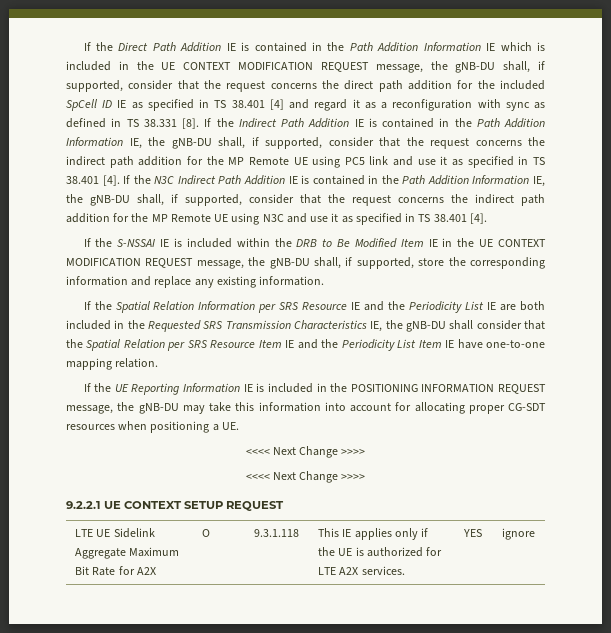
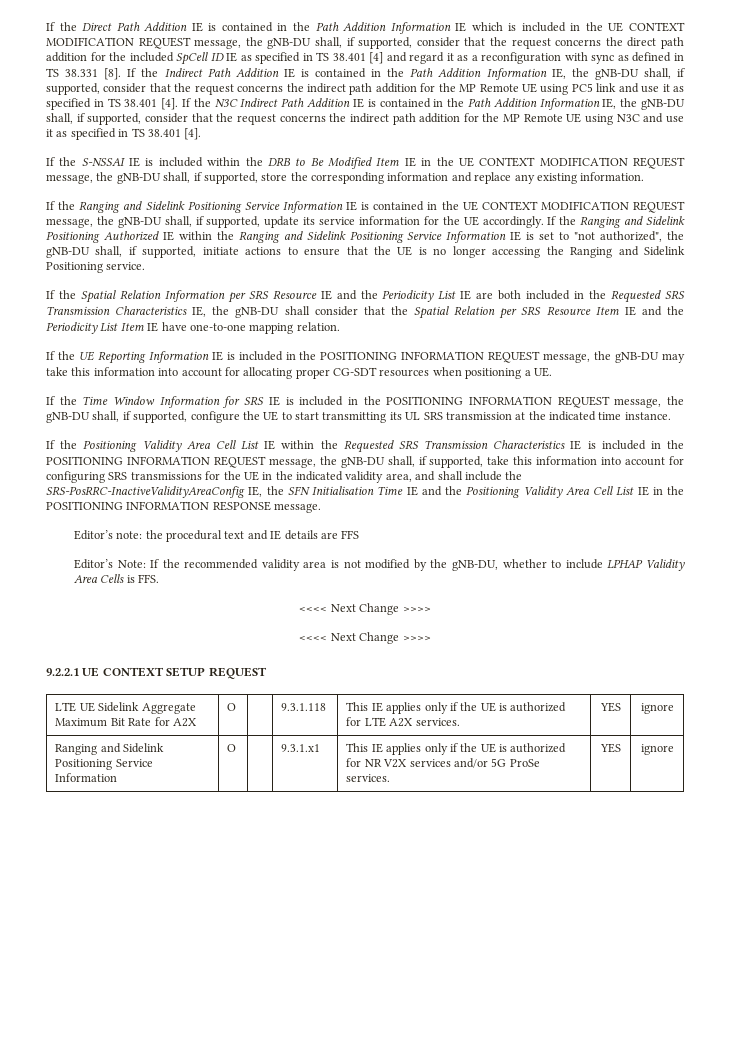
+ If the Ranging and Sidelink Positioning Service Information IE is contained in the UE CONTEXT MODIFICATION REQUEST message, the gNB-DU shall, if supported, update its service information for the UE accordingly. If the Ranging and Sidelink Positioning Authorized IE within the Ranging and Sidelink Positioning Service Information IE is set to "not authorized", the gNB-DU shall, if supported, initiate actions to ensure that the UE is no longer accessing the Ranging and Sidelink Positioning service.
+ If the Time Window Information for SRS IE is included in the POSITIONING INFORMATION REQUEST message, the gNB-DU shall, if supported, configure the UE to start transmitting its UL SRS transmission at the indicated time instance.
+ If the Positioning Validity Area Cell List IE within the Requested SRS Transmission Characteristics IE is included in the POSITIONING INFORMATION REQUEST message, the gNB-DU shall, if supported, take this information into account for configuring SRS transmissions for the UE in the indicated validity area, and shall include the SRS-PosRRC-InactiveValidityAreaConfig IE, the SFN Initialisation Time IE and the Positioning Validity Area Cell List IE in the POSITIONING INFORMATION RESPONSE message.
+ Editor’s note: the procedural text and IE details are FFS
+ Editor’s Note: If the recommended validity area is not modified by the gNB-DU, whether to include LPHAP Validity Area Cells is FFS.
+ Ranging and Sidelink Positioning Service Information | O | | 9.3.1.x1 | This IE applies only if the UE is authorized for NR V2X services and/or 5G ProSe services. | YES | ignore

